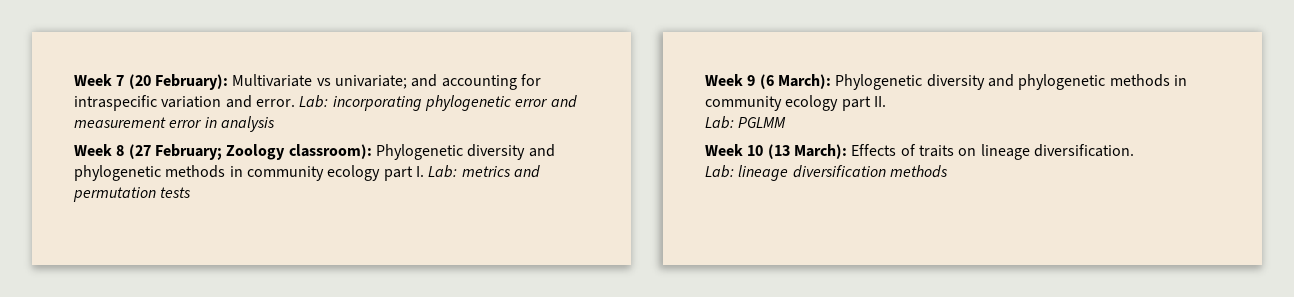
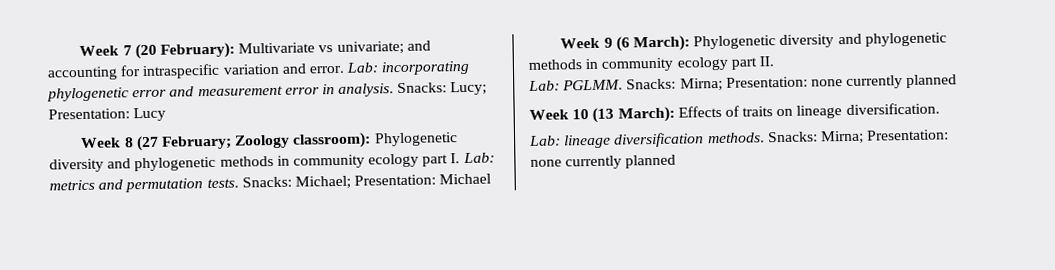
- Lab: incorporating phylogenetic error and measurement error in analysis
+ Lab: incorporating phylogenetic error and measurement error in analysis. Snacks: Lucy; Presentation: Lucy
- Week 8 (27 February; Zoology classroom): Phylogenetic diversity and phylogenetic methods in community ecology part I. Lab: metrics and permutation tests
+ Week 8 (27 February; Zoology classroom): Phylogenetic diversity and phylogenetic methods in community ecology part I. Lab: metrics and permutation tests. Snacks: Michael; Presentation: Michael
- Lab: PGLMM
+ Lab: PGLMM. Snacks: Mirna; Presentation: none currently planned
- Lab: lineage diversification methods
+ Lab: lineage diversification methods. Snacks: Mirna; Presentation: none currently planned

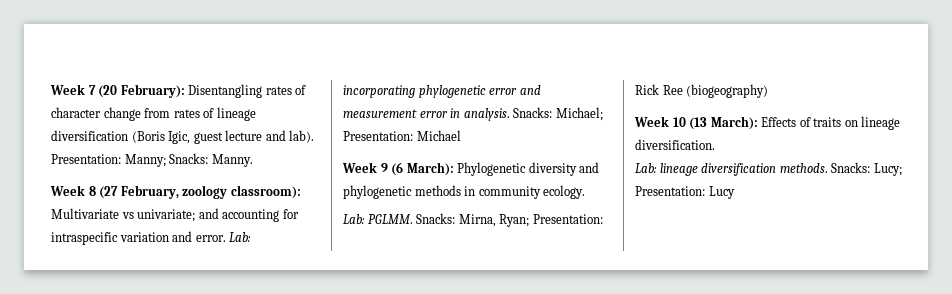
- Week 7 (20 February): Multivariate vs univariate; and accounting for intraspecific variation and error.
+ Week 7 (20 February): Disentangling rates of character change from rates of lineage diversification (Boris Igic, guest lecture and lab). Presentation: Manny; Snacks: Manny.
+ Week 8 (27 February, zoology classroom): Multivariate vs univariate; and accounting for intraspecific variation and error.
- Snacks: Lucy; Presentation: Lucy
- Week 8 (27 February; Zoology classroom): Phylogenetic diversity and phylogenetic methods in community ecology part I. Lab: metrics and permutation tests. Snacks: Michael; Presentation: Michael
+ Snacks: Michael; Presentation: Michael
- Week 9 (6 March): Phylogenetic diversity and phylogenetic methods in community ecology part II.
+ Week 9 (6 March): Phylogenetic diversity and phylogenetic methods in community ecology.
- Lab: PGLMM. Snacks: Mirna; Presentation: none currently planned
+ Lab: PGLMM. Snacks: Mirna, Ryan; Presentation: Rick Ree (biogeography)
- Lab: lineage diversification methods. Snacks: Mirna; Presentation: none currently planned
+ Lab: lineage diversification methods. Snacks: Lucy; Presentation: Lucy

